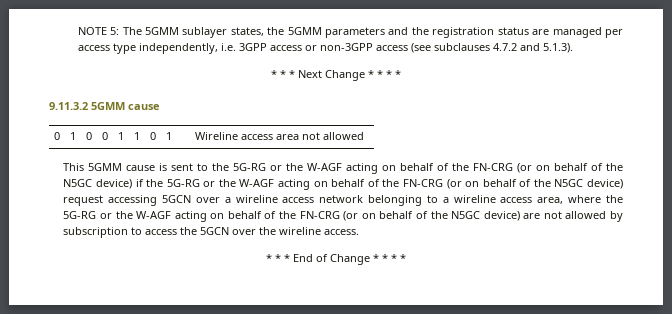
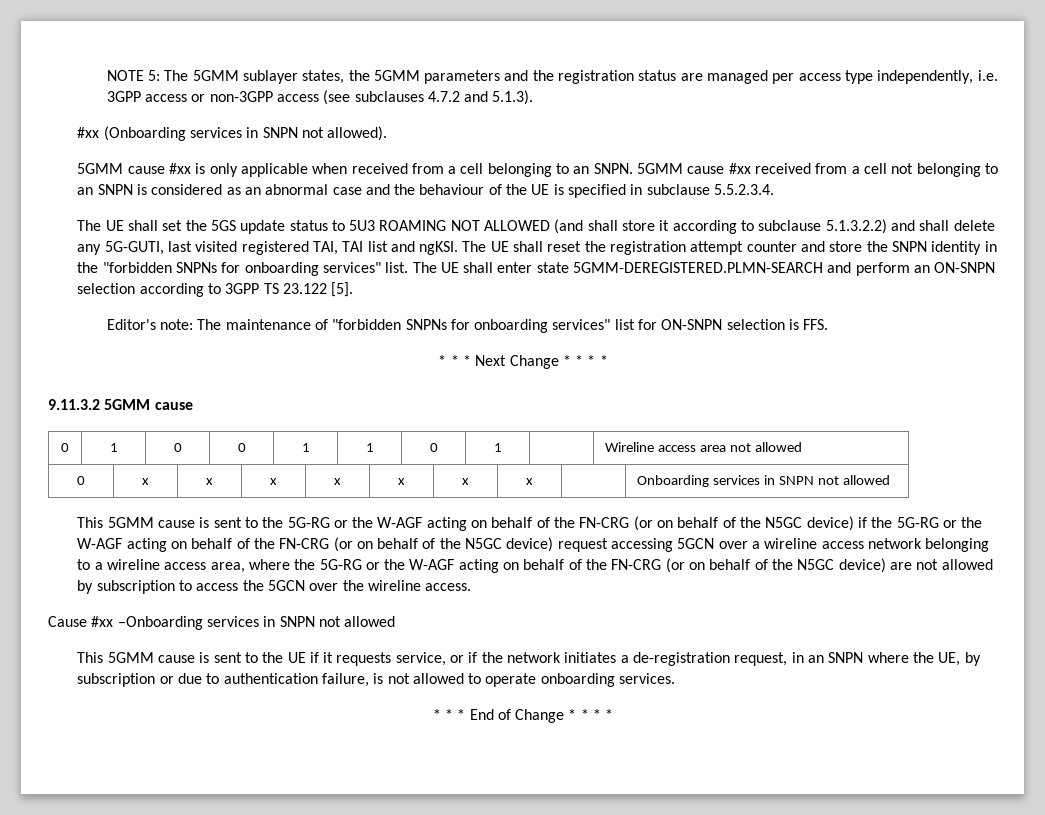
+ #xx (Onboarding services in SNPN not allowed).
+ 5GMM cause #xx is only applicable when received from a cell belonging to an SNPN. 5GMM cause #xx received from a cell not belonging to an SNPN is considered as an abnormal case and the behaviour of the UE is specified in subclause 5.5.2.3.4.
+ The UE shall set the 5GS update status to 5U3 ROAMING NOT ALLOWED (and shall store it according to subclause 5.1.3.2.2) and shall delete any 5G-GUTI, last visited registered TAI, TAI list and ngKSI. The UE shall reset the registration attempt counter and store the SNPN identity in the "forbidden SNPNs for onboarding services" list. The UE shall enter state 5GMM-DEREGISTERED.PLMN-SEARCH and perform an ON-SNPN selection according to 3GPP TS 23.122 [5].
+ Editor's note: The maintenance of "forbidden SNPNs for onboarding services" list for ON-SNPN selection is FFS.
+ 0 | x | x | x | x | x | x | x | | Onboarding services in SNPN not allowed
+ Cause #xx –Onboarding services in SNPN not allowed
+ This 5GMM cause is sent to the UE if it requests service, or if the network initiates a de-registration request, in an SNPN where the UE, by subscription or due to authentication failure, is not allowed to operate onboarding services.

